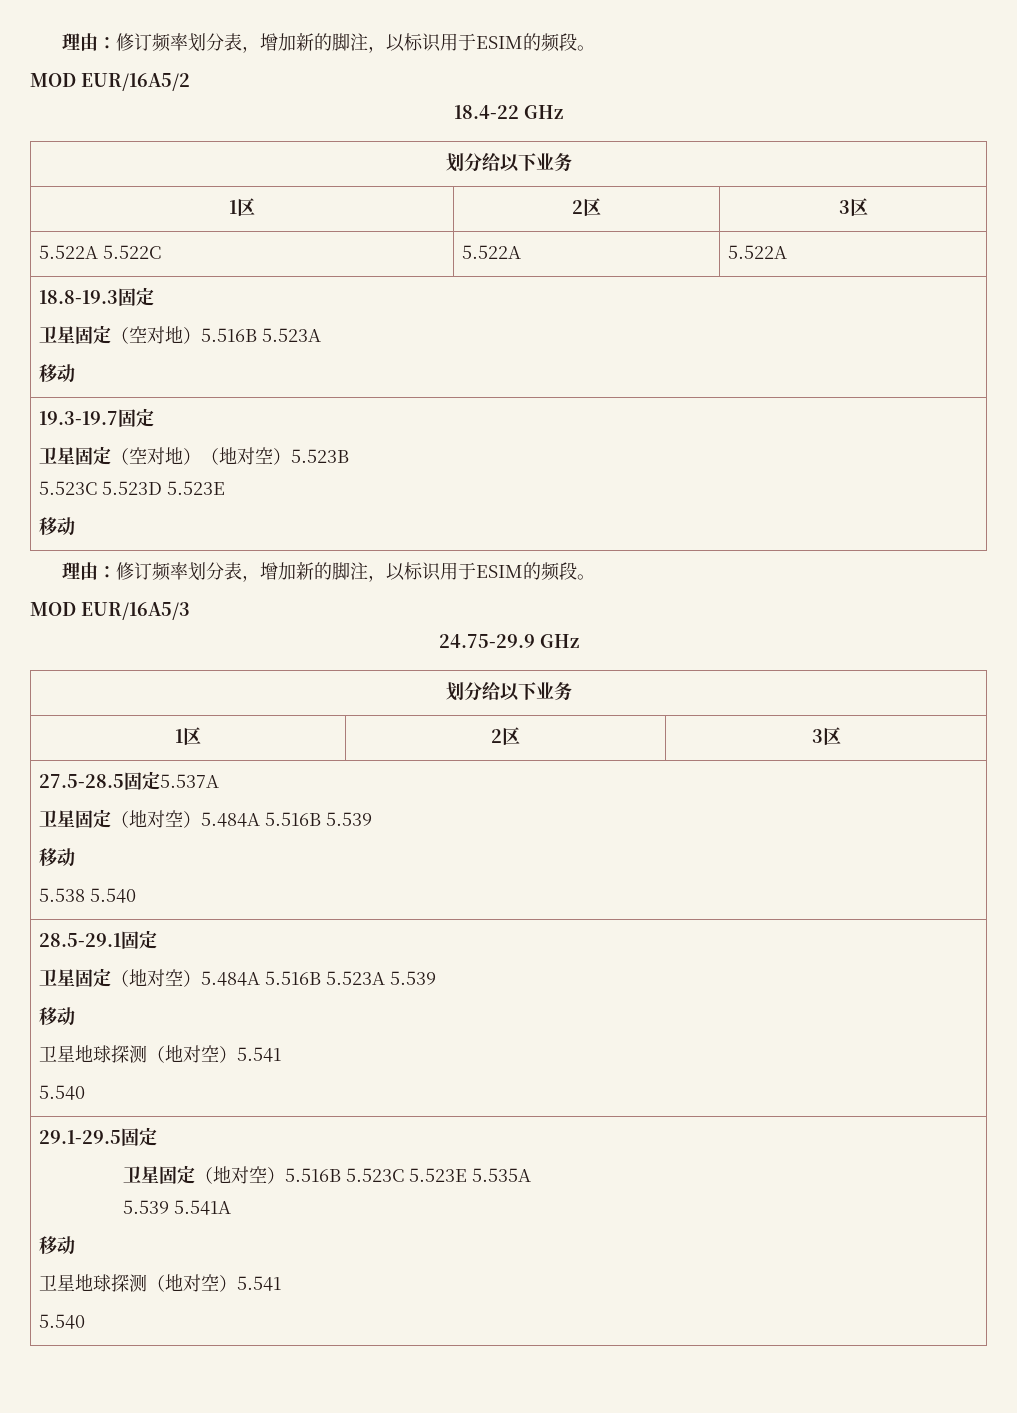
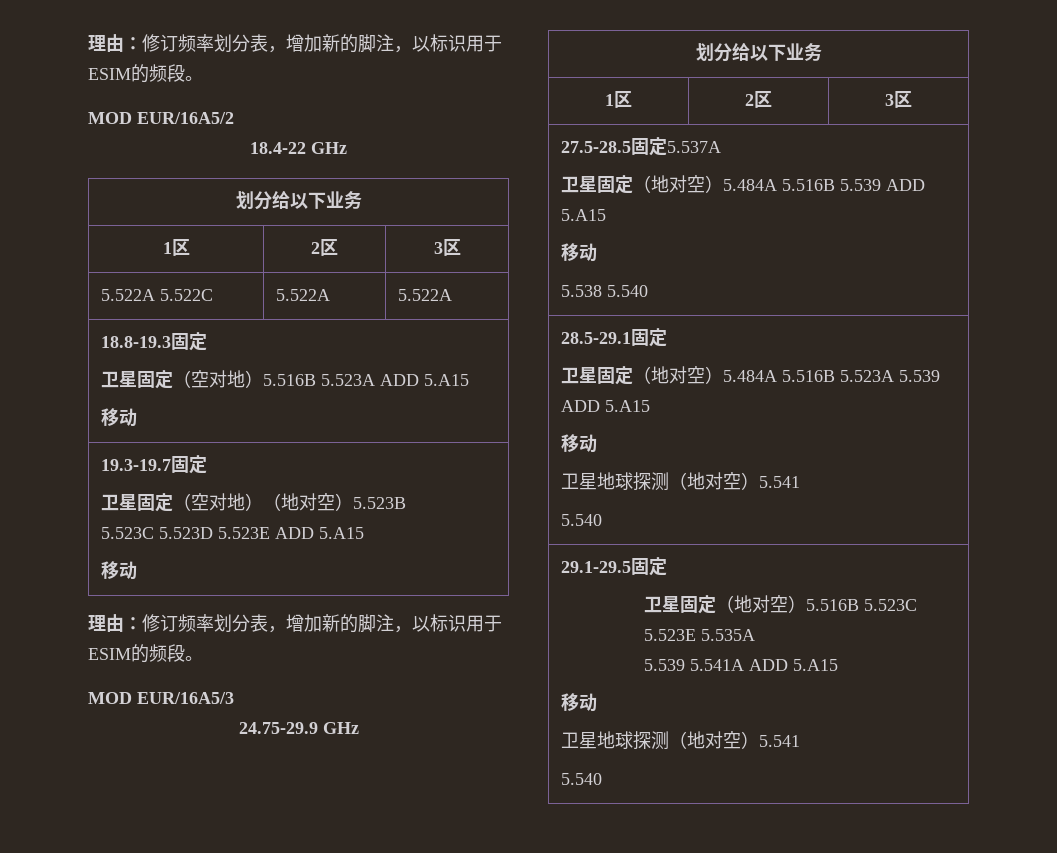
  18.8-19.3固定
- 卫星固定（空对地）5.516B 5.523A
+ 卫星固定（空对地）5.516B 5.523A ADD 5.A15
  19.3-19.7固定
  卫星固定（空对地）（地对空）5.523B
- 5.523C 5.523D 5.523E
+ 5.523C 5.523D 5.523E ADD 5.A15
  27.5-28.5固定5.537A
- 卫星固定（地对空）5.484A 5.516B 5.539
+ 卫星固定（地对空）5.484A 5.516B 5.539 ADD 5.A15
  28.5-29.1固定
- 卫星固定（地对空）5.484A 5.516B 5.523A 5.539
+ 卫星固定（地对空）5.484A 5.516B 5.523A 5.539 ADD 5.A15
  29.1-29.5固定
  卫星固定（地对空）5.516B 5.523C 5.523E 5.535A
- 5.539 5.541A
+ 5.539 5.541A ADD 5.A15

